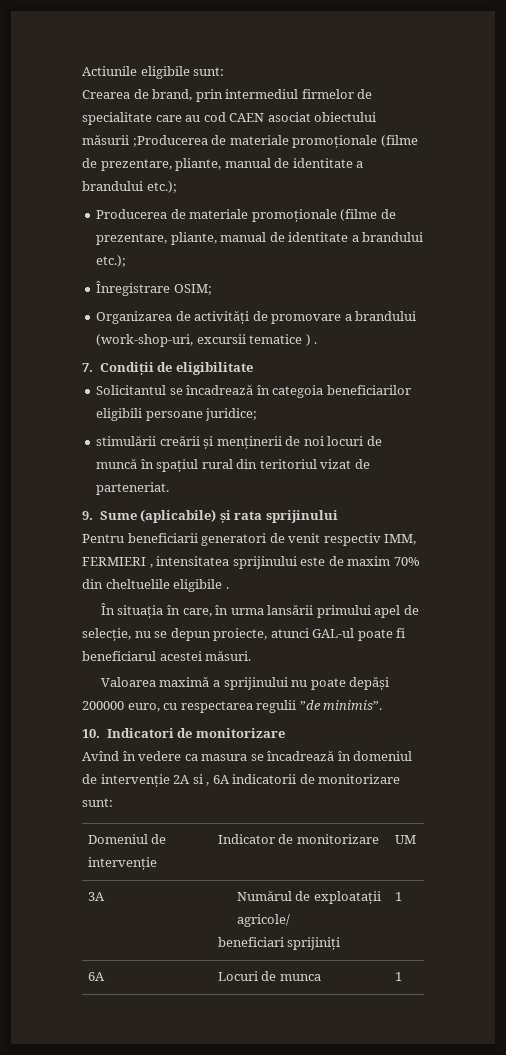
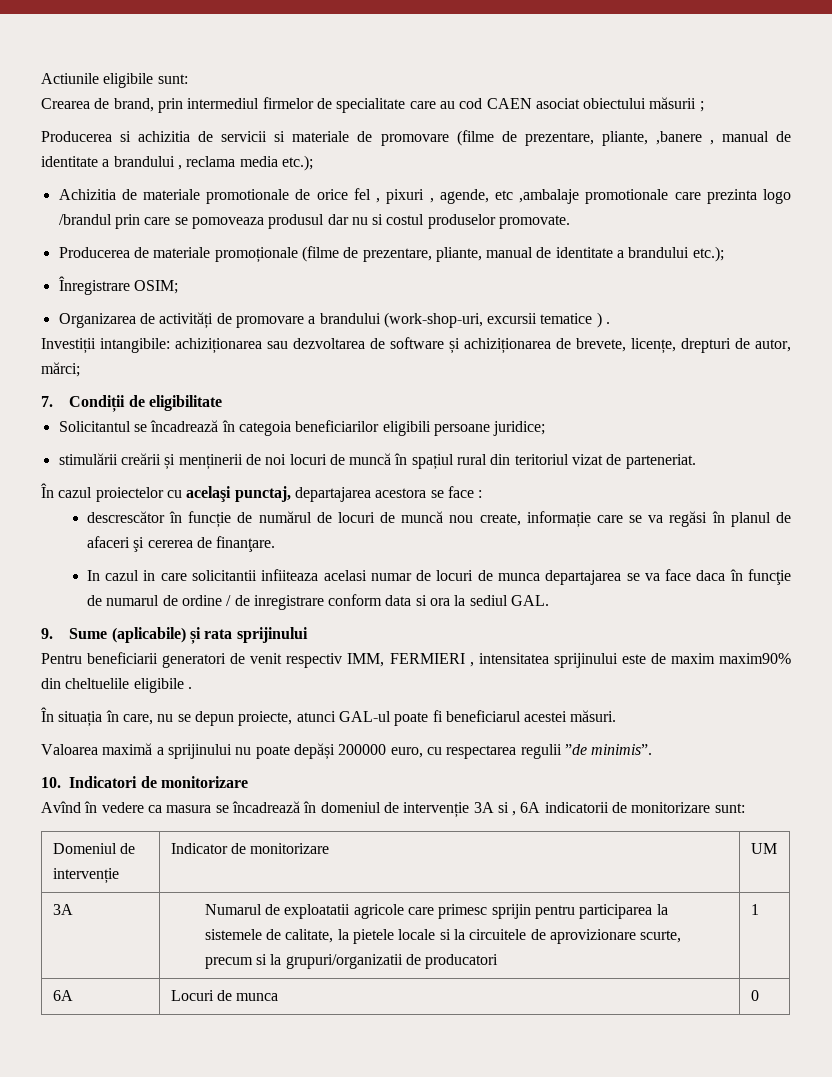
- Crearea de brand, prin intermediul firmelor de specialitate care au cod CAEN asociat obiectului măsurii ;Producerea de materiale promoționale (filme de prezentare, pliante, manual de identitate a brandului etc.);
+ Crearea de brand, prin intermediul firmelor de specialitate care au cod CAEN asociat obiectului măsurii ;
+ Producerea si achizitia de servicii si materiale de promovare (filme de prezentare, pliante, ,banere , manual de identitate a brandului , reclama media etc.);
+ Achizitia de materiale promotionale de orice fel , pixuri , agende, etc ,ambalaje promotionale care prezinta logo /brandul prin care se pomoveaza produsul dar nu si costul produselor promovate.
+ Investiții intangibile: achiziționarea sau dezvoltarea de software și achiziționarea de brevete, licențe, drepturi de autor, mărci;
+ În cazul proiectelor cu acelaşi punctaj, departajarea acestora se face :
+ descrescător în funcție de numărul de locuri de muncă nou create, informație care se va regăsi în planul de afaceri şi cererea de finanţare.
+ In cazul in care solicitantii infiiteaza acelasi numar de locuri de munca departajarea se va face daca în funcţie de numarul de ordine / de inregistrare conform data si ora la sediul GAL.
- Pentru beneficiarii generatori de venit respectiv IMM, FERMIERI , intensitatea sprijinului este de maxim 70% din cheltuelile eligibile .
+ Pentru beneficiarii generatori de venit respectiv IMM, FERMIERI , intensitatea sprijinului este de maxim maxim90% din cheltuelile eligibile .
- În situația în care, în urma lansării primului apel de selecție, nu se depun proiecte, atunci GAL-ul poate fi beneficiarul acestei măsuri.
+ În situația în care, nu se depun proiecte, atunci GAL-ul poate fi beneficiarul acestei măsuri.
- Avînd în vedere ca masura se încadrează în domeniul de intervenție 2A si , 6A indicatorii de monitorizare sunt:
+ Avînd în vedere ca masura se încadrează în domeniul de intervenție 3A si , 6A indicatorii de monitorizare sunt:
- 3A | Numărul de exploatații agricole/
- beneficiari sprijiniți | 1
+ 3A | Numarul de exploatatii agricole care primesc sprijin pentru participarea la sistemele de calitate, la pietele locale si la circuitele de aprovizionare scurte, precum si la grupuri/organizatii de producatori | 1
- 6A | Locuri de munca | 1
+ 6A | Locuri de munca | 0

